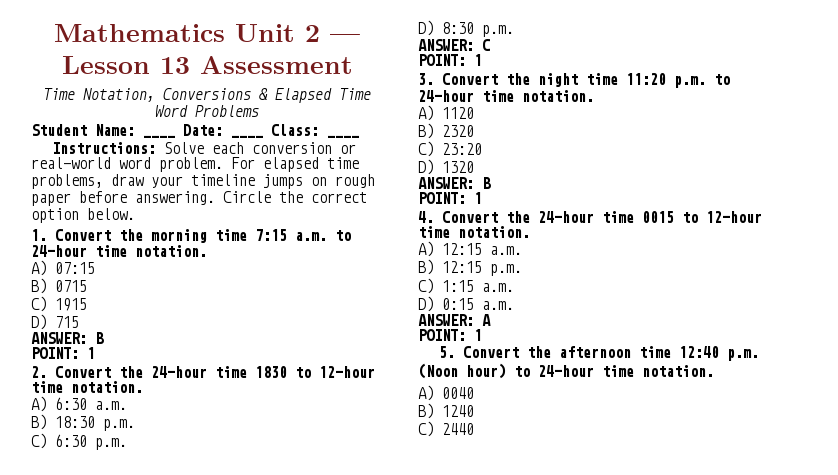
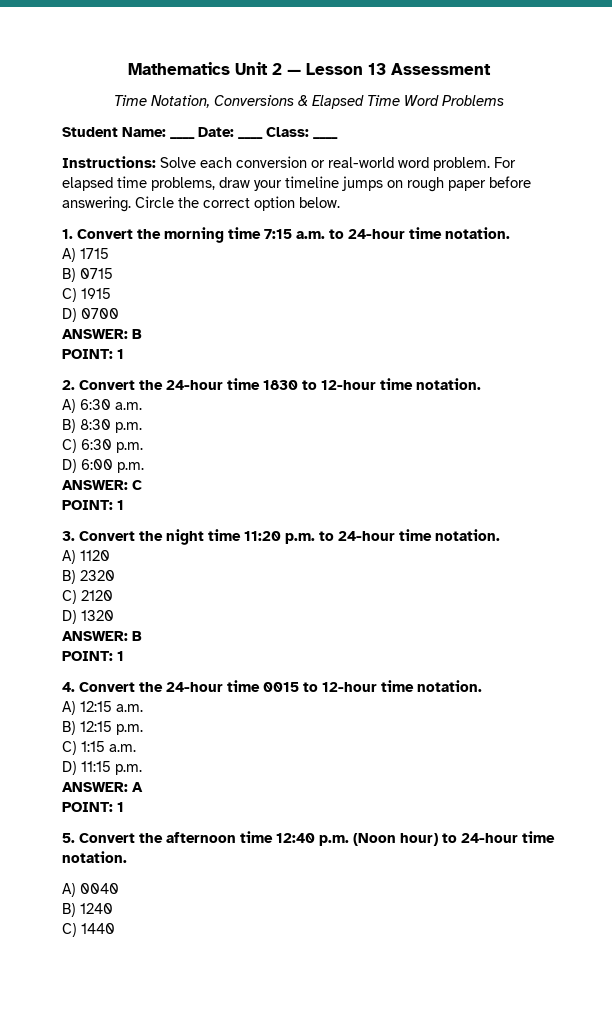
- A) 07:15
+ A) 1715
- D) 715
+ D) 0700
- B) 18:30 p.m.
+ B) 8:30 p.m.
- D) 8:30 p.m.
+ D) 6:00 p.m.
- C) 23:20
+ C) 2120
- D) 0:15 a.m.
+ D) 11:15 p.m.
- C) 2440
+ C) 1440

